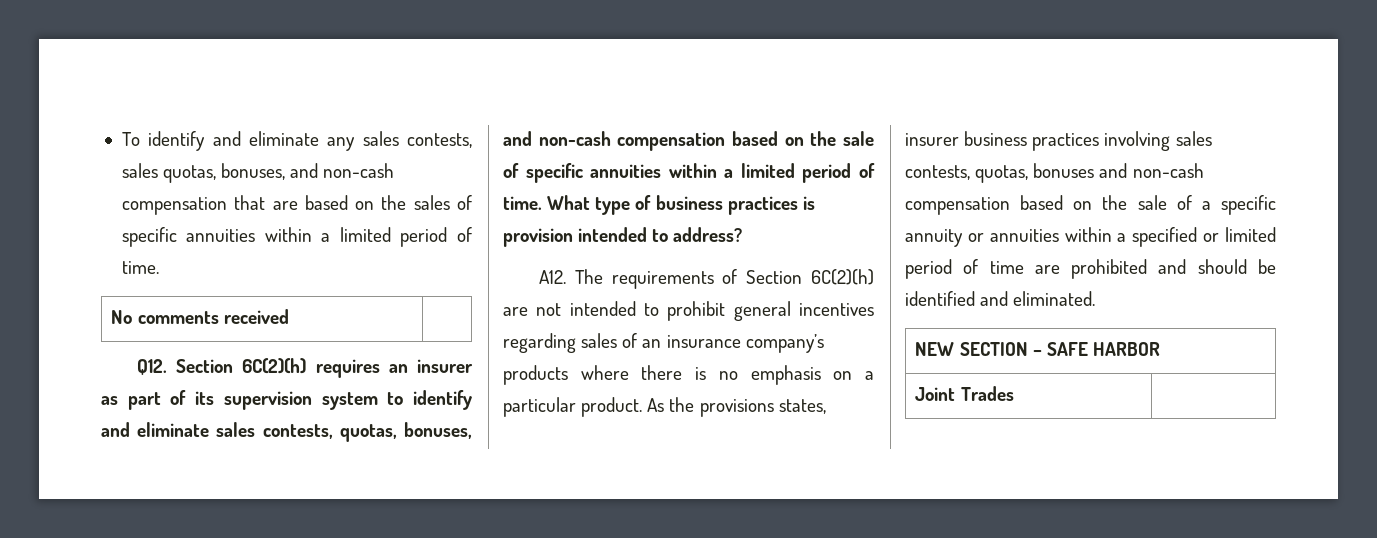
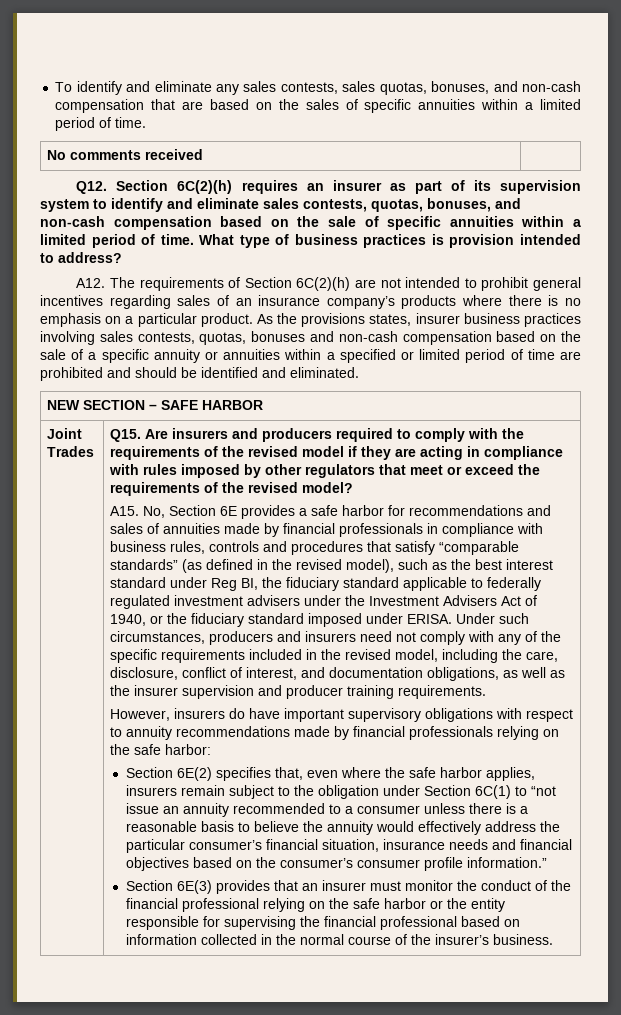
+ Q15. Are insurers and producers required to comply with the requirements of the revised model if they are acting in compliance with rules imposed by other regulators that meet or exceed the requirements of the revised model?
+ A15. No, Section 6E provides a safe harbor for recommendations and sales of annuities made by financial professionals in compliance with business rules, controls and procedures that satisfy “comparable standards” (as defined in the revised model), such as the best interest standard under Reg BI, the fiduciary standard applicable to federally regulated investment advisers under the Investment Advisers Act of 1940, or the fiduciary standard imposed under ERISA. Under such circumstances, producers and insurers need not comply with any of the specific requirements included in the revised model, including the care, disclosure, conflict of interest, and documentation obligations, as well as the insurer supervision and producer training requirements.
+ However, insurers do have important supervisory obligations with respect to annuity recommendations made by financial professionals relying on the safe harbor:
+ Section 6E(2) specifies that, even where the safe harbor applies, insurers remain subject to the obligation under Section 6C(1) to “not issue an annuity recommended to a consumer unless there is a reasonable basis to believe the annuity would effectively address the particular consumer’s financial situation, insurance needs and financial objectives based on the consumer’s consumer profile information.”
+ Section 6E(3) provides that an insurer must monitor the conduct of the financial professional relying on the safe harbor or the entity responsible for supervising the financial professional based on information collected in the normal course of the insurer’s business.

